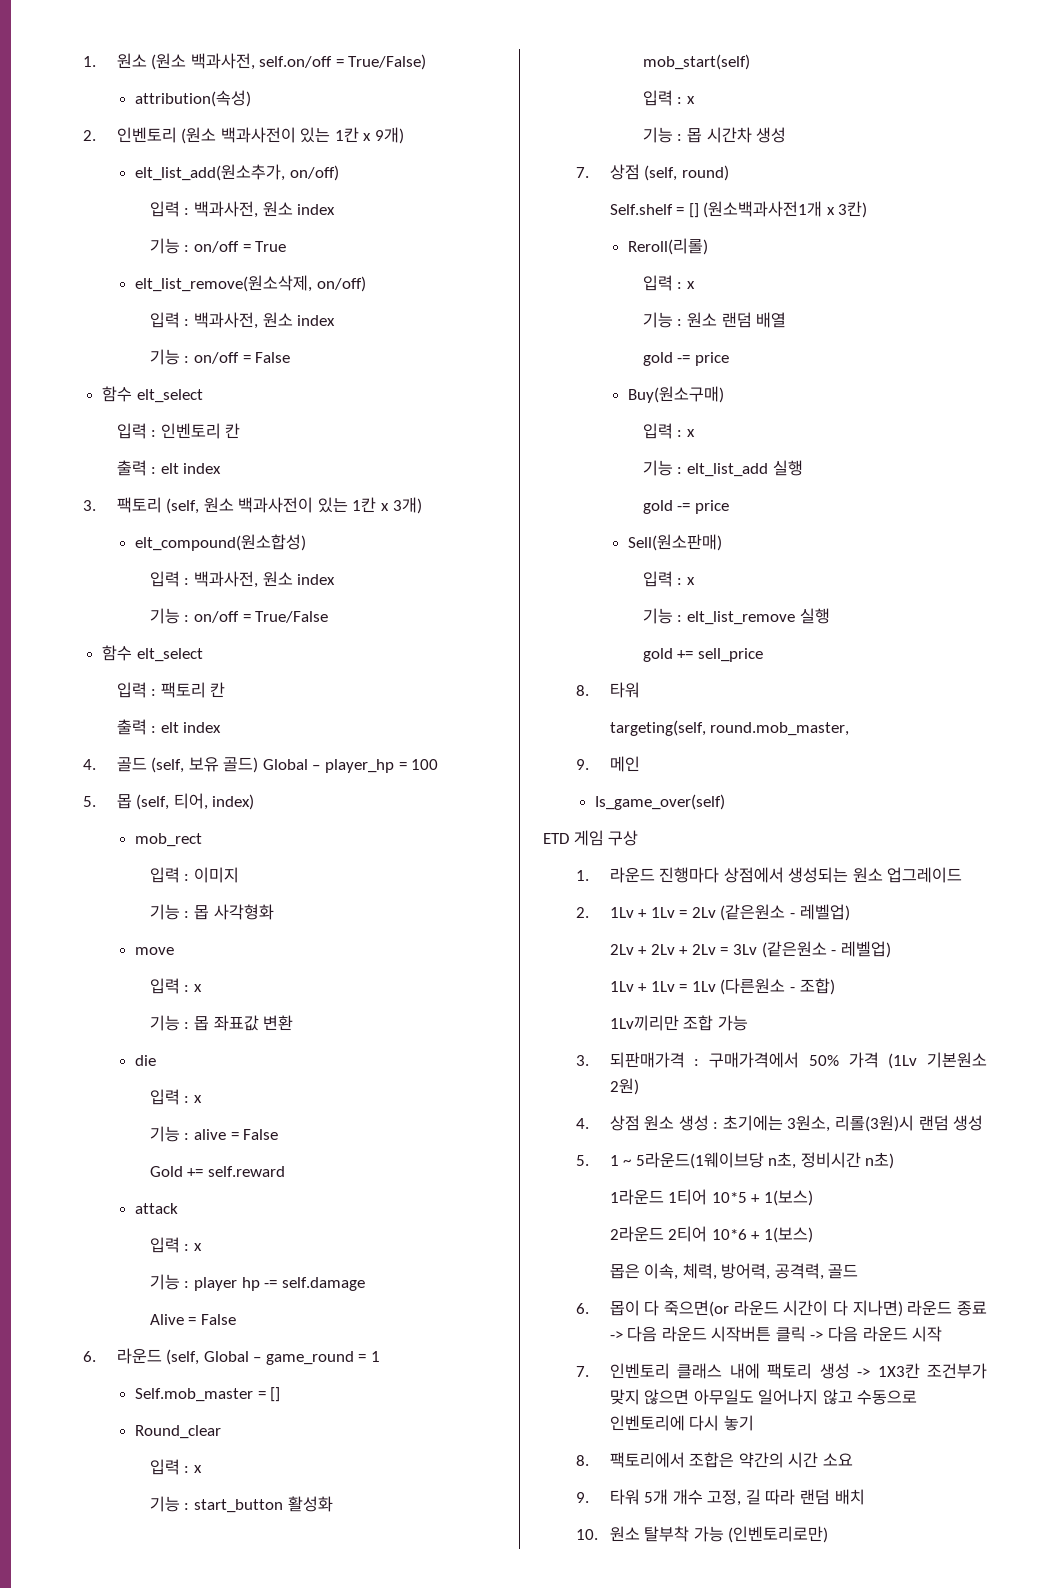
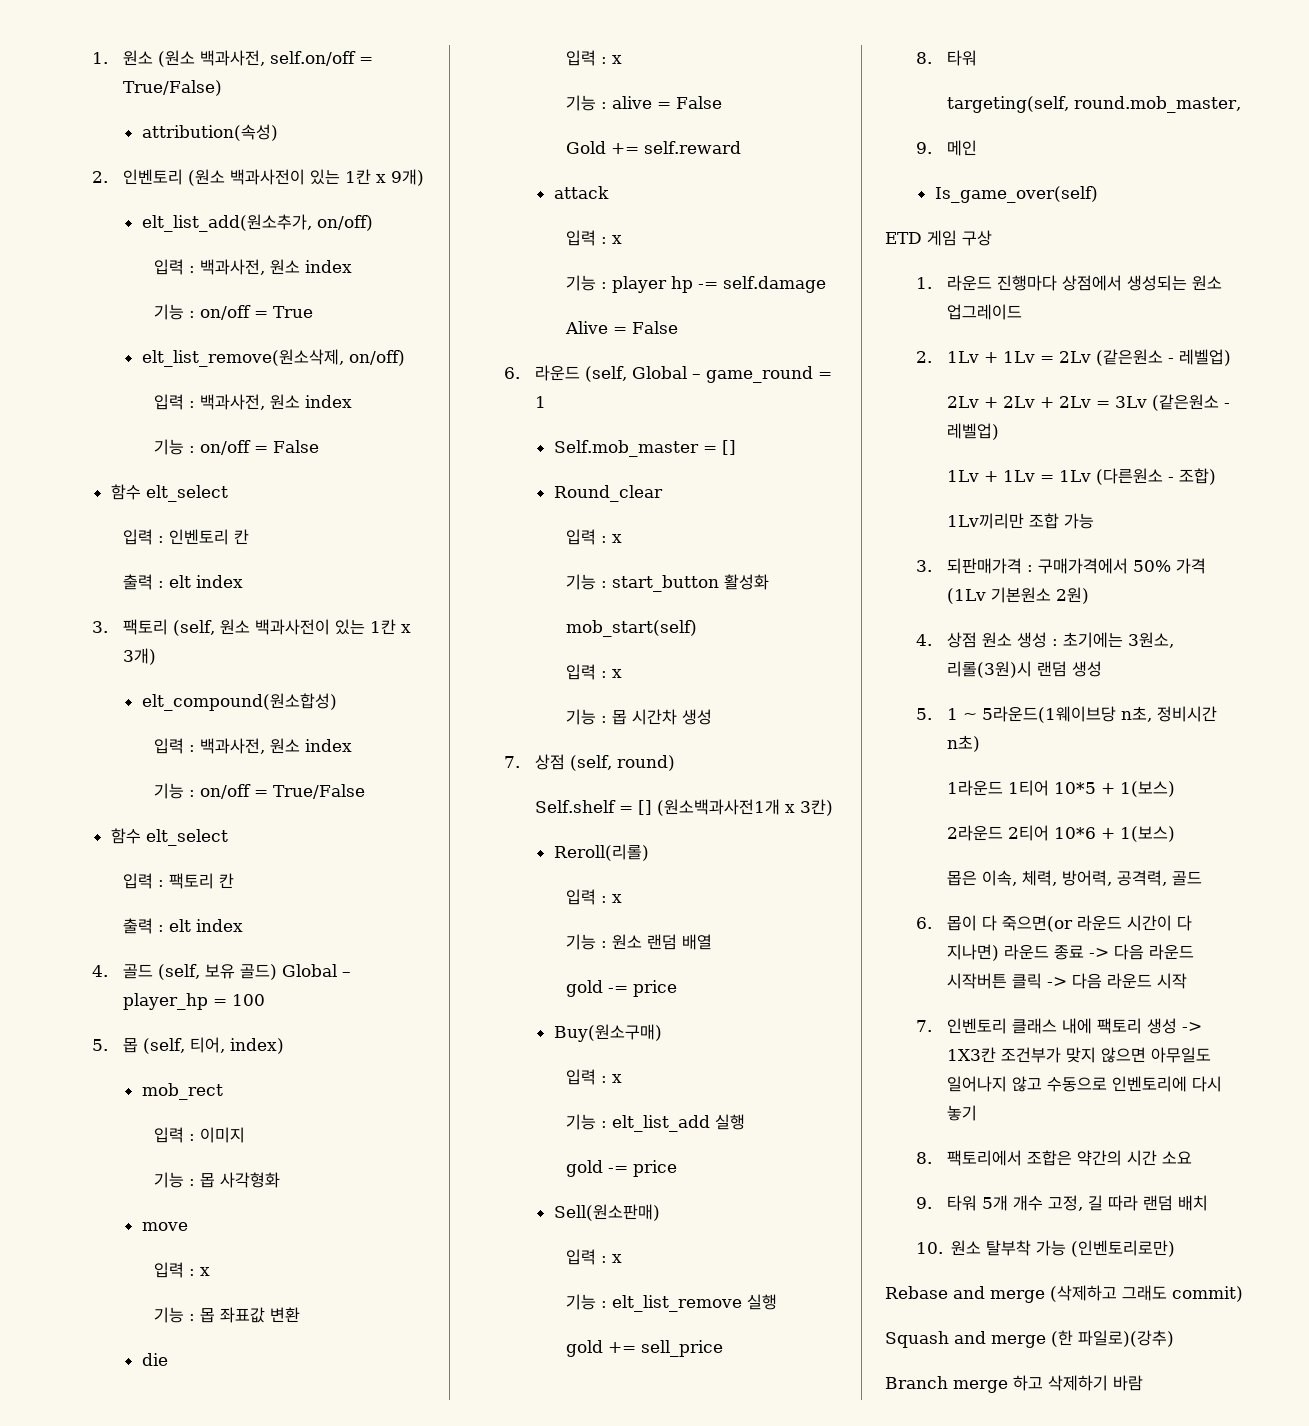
+ Rebase and merge (삭제하고 그래도 commit)
+ Squash and merge (한 파일로)(강추)
+ Branch merge 하고 삭제하기 바람

